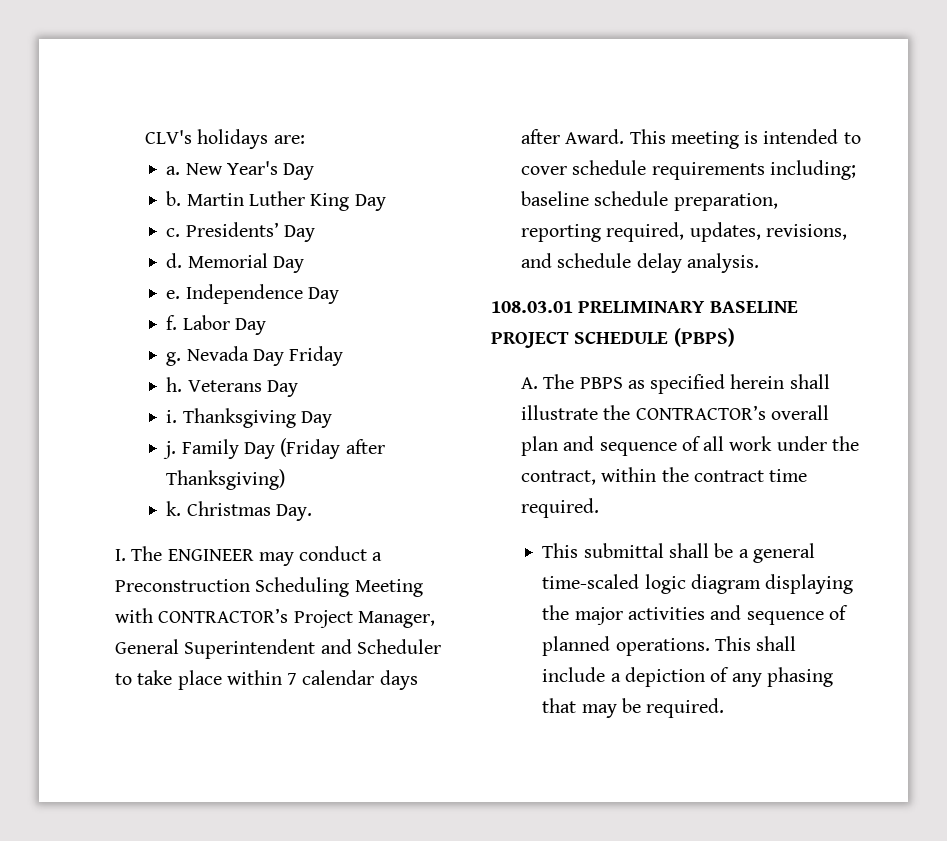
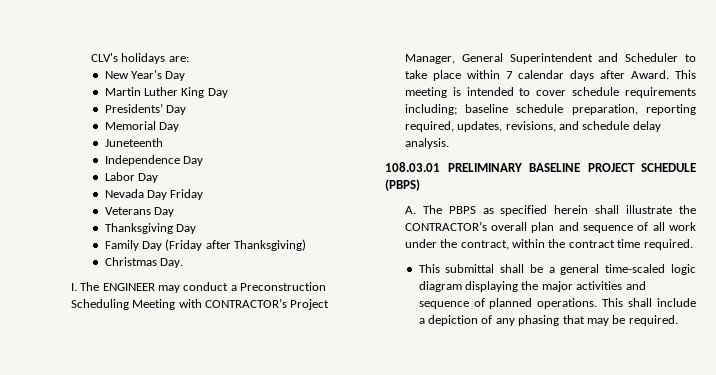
- a.
- b.
- c.
- d.
- e. Independence Day
+ Juneteenth
+ Independence Day
- f.
- g.
- h.
- i.
- j.
- k.

